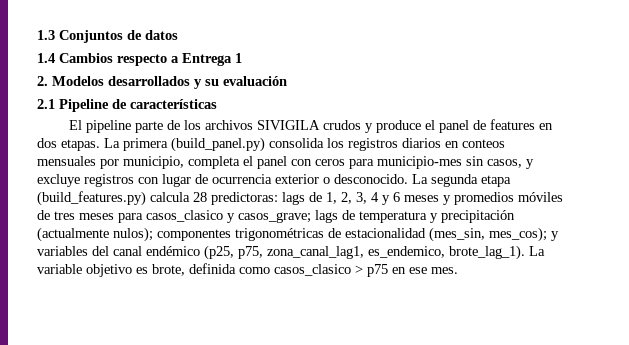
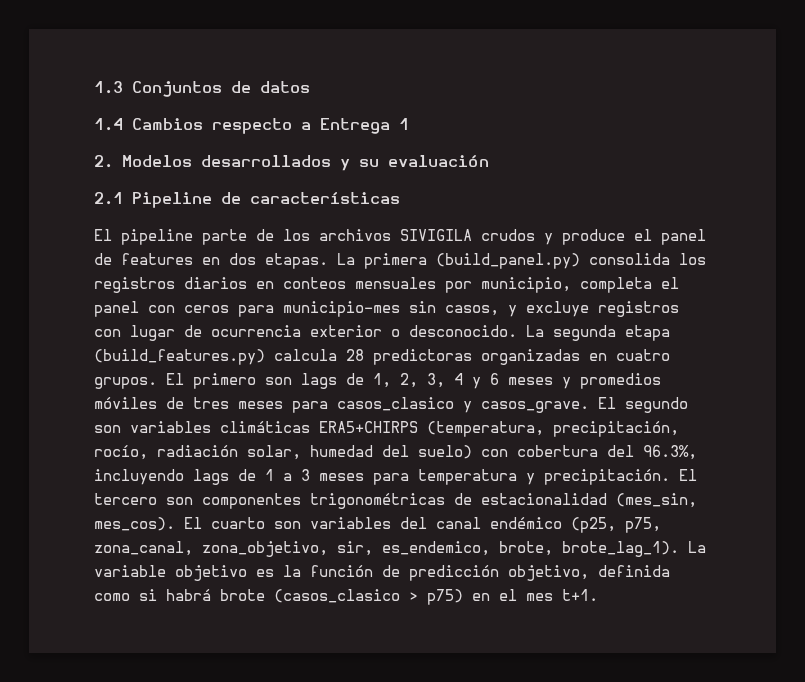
- La segunda etapa (build_features.py) calcula 28 predictoras: lags de 1, 2, 3, 4 y 6 meses y promedios móviles de tres meses para casos_clasico y casos_grave; lags de temperatura y precipitación (actualmente nulos); componentes trigonométricas de estacionalidad (mes_sin, mes_cos); y variables del canal endémico (p25, p75, zona_canal_lag1, es_endemico, brote_lag_1).
+ La segunda etapa (build_features.py) calcula 28 predictoras organizadas en cuatro grupos. El primero son lags de 1, 2, 3, 4 y 6 meses y promedios móviles de tres meses para casos_clasico y casos_grave. El segundo son variables climáticas ERA5+CHIRPS (temperatura, precipitación, rocío, radiación solar, humedad del suelo) con cobertura del 96.3%, incluyendo lags de 1 a 3 meses para temperatura y precipitación. El tercero son componentes trigonométricas de estacionalidad (mes_sin, mes_cos). El cuarto son variables del canal endémico (p25, p75, zona_canal, zona_objetivo, sir, es_endemico, brote, brote_lag_1).
- La variable objetivo es brote, definida como casos_clasico > p75 en ese mes.
+ La variable objetivo es la función de predicción objetivo, definida como si habrá brote (casos_clasico > p75) en el mes t+1.

